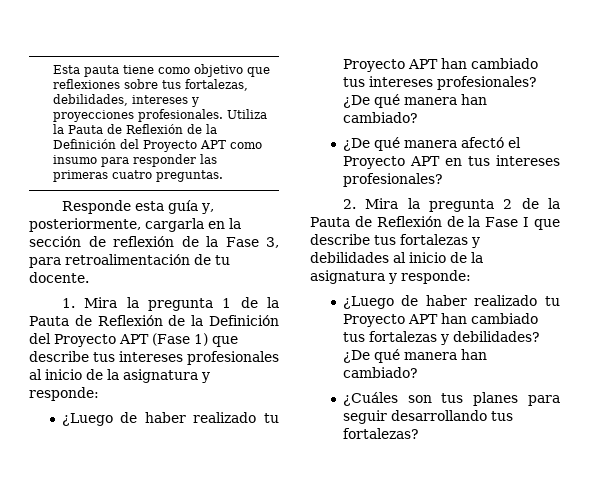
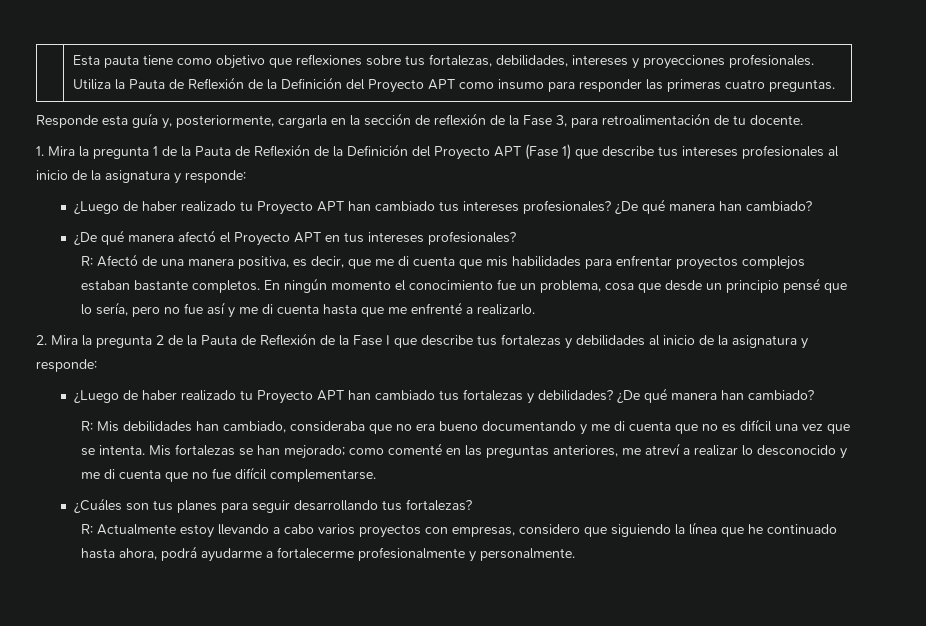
+ R: Afectó de una manera positiva, es decir, que me di cuenta que mis habilidades para enfrentar proyectos complejos estaban bastante completos. En ningún momento el conocimiento fue un problema, cosa que desde un principio pensé que lo sería, pero no fue así y me di cuenta hasta que me enfrenté a realizarlo.
+ R: Mis debilidades han cambiado, consideraba que no era bueno documentando y me di cuenta que no es difícil una vez que se intenta. Mis fortalezas se han mejorado; como comenté en las preguntas anteriores, me atreví a realizar lo desconocido y me di cuenta que no fue difícil complementarse.
+ R: Actualmente estoy llevando a cabo varios proyectos con empresas, considero que siguiendo la línea que he continuado hasta ahora, podrá ayudarme a fortalecerme profesionalmente y personalmente.

